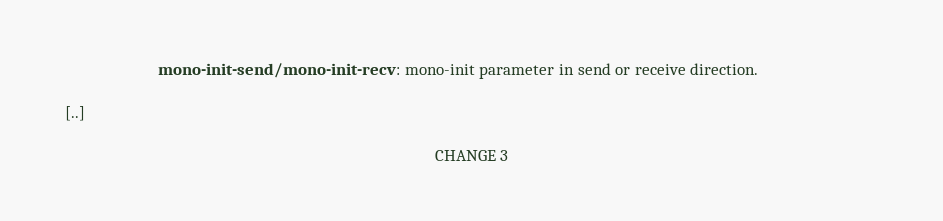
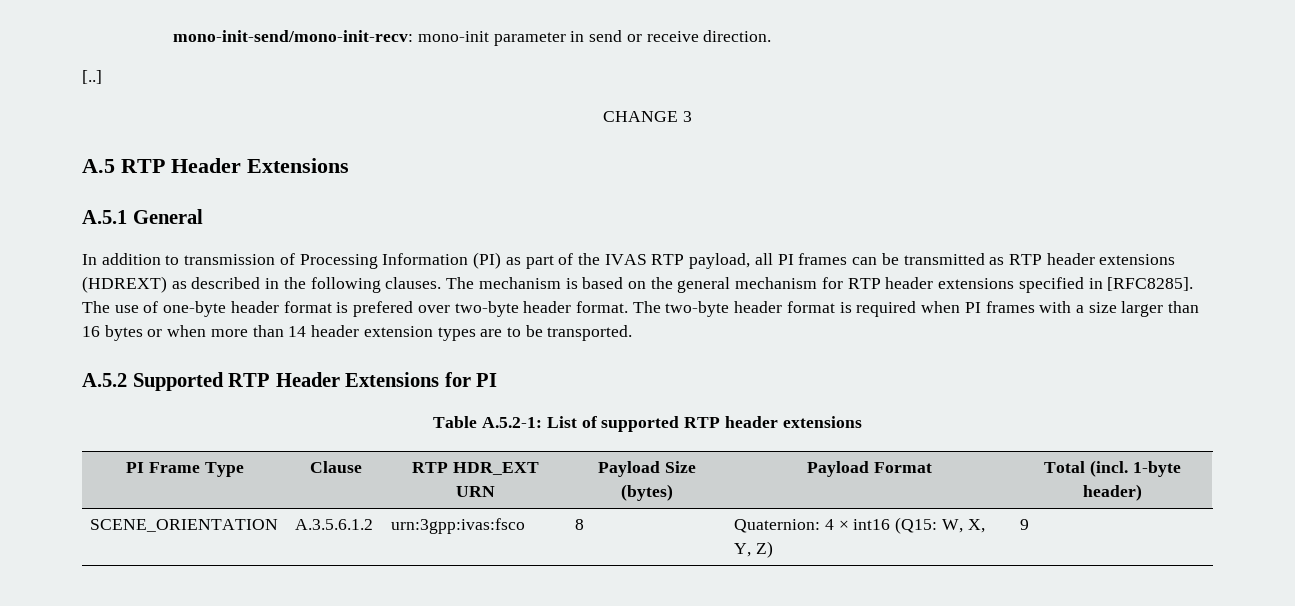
+ A.5 RTP Header Extensions
+ A.5.1 General
+ In addition to transmission of Processing Information (PI) as part of the IVAS RTP payload, all PI frames can be transmitted as RTP header extensions (HDREXT) as described in the following clauses. The mechanism is based on the general mechanism for RTP header extensions specified in [RFC8285]. The use of one-byte header format is prefered over two-byte header format. The two-byte header format is required when PI frames with a size larger than 16 bytes or when more than 14 header extension types are to be transported.
+ A.5.2 Supported RTP Header Extensions for PI
+ Table A.5.2-1: List of supported RTP header extensions
+ PI Frame Type | Clause | RTP HDR_EXT URN | Payload Size (bytes) | Payload Format | Total (incl. 1-byte header)
+ SCENE_ORIENTATION | A.3.5.6.1.2 | urn:3gpp:ivas:fsco | 8 | Quaternion: 4 × int16 (Q15: W, X, Y, Z) | 9

